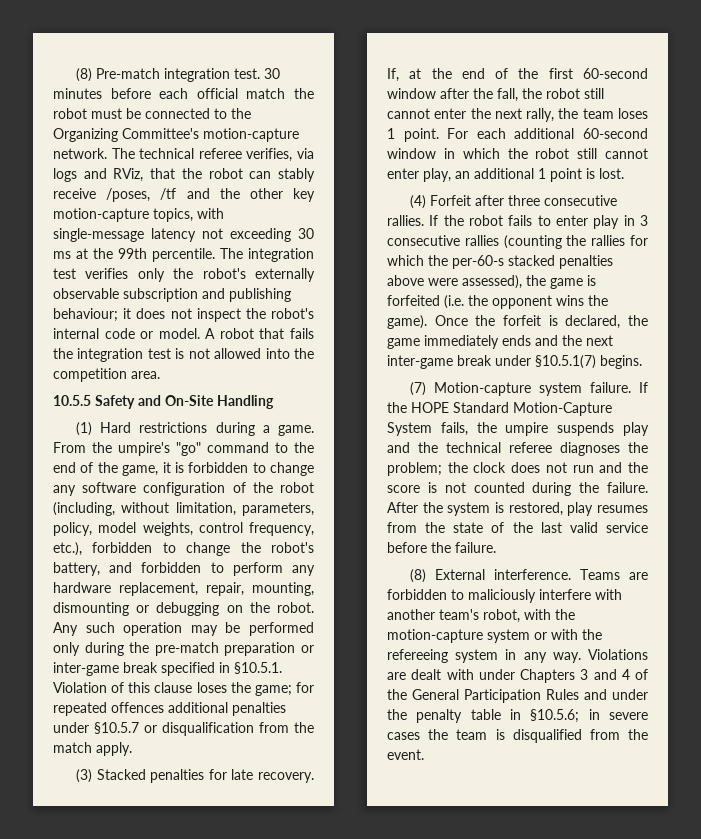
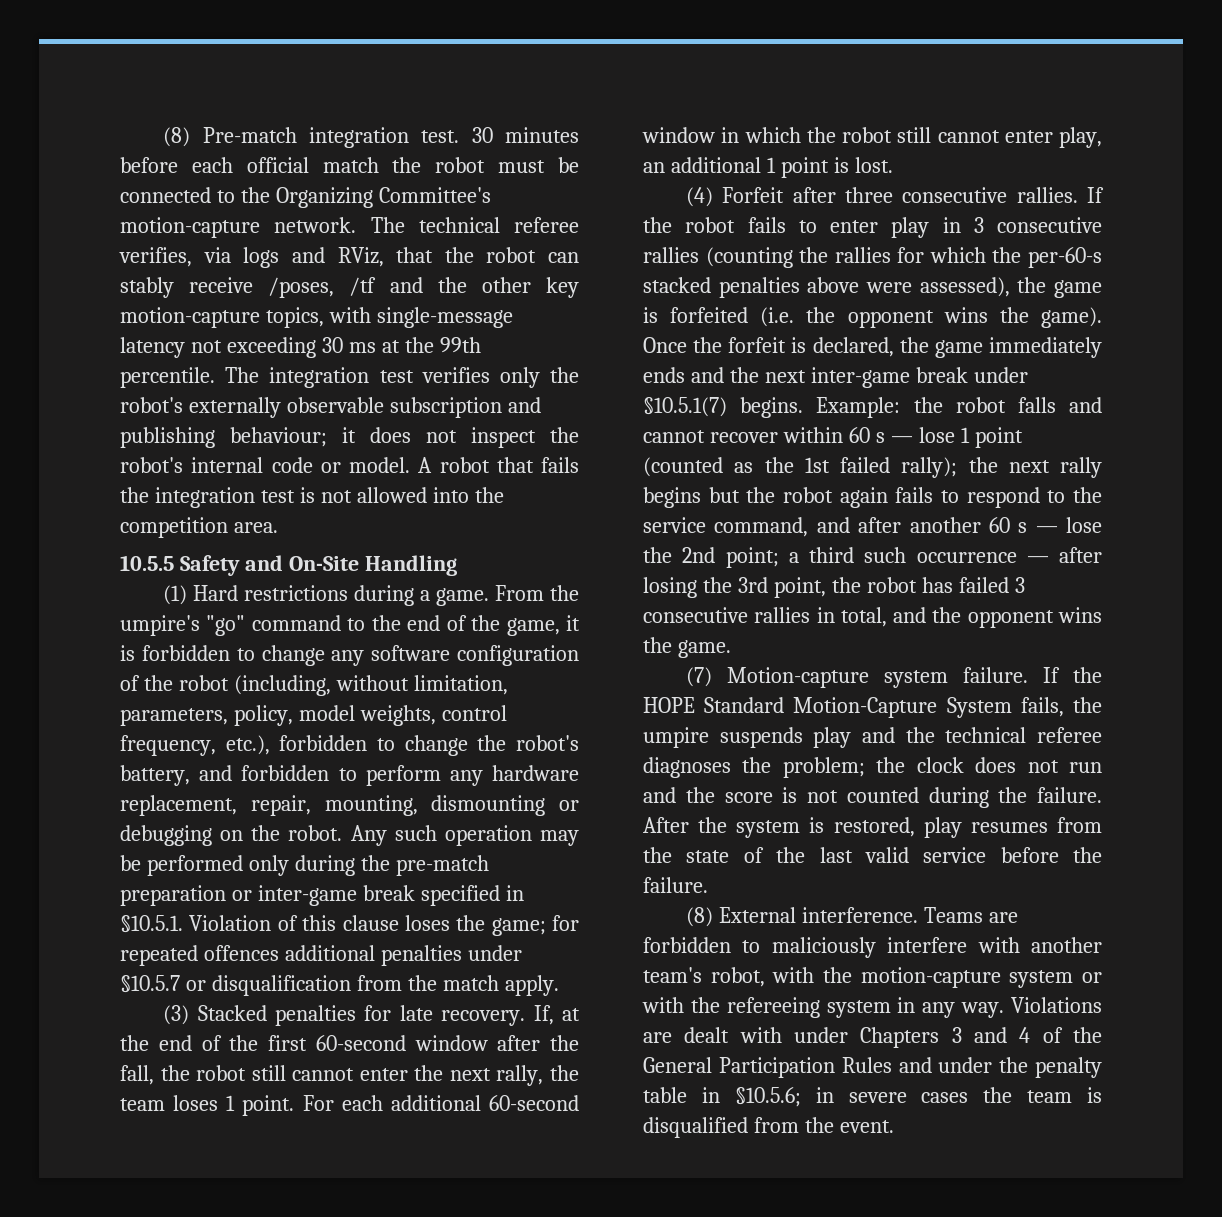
+ Example: the robot falls and cannot recover within 60 s — lose 1 point (counted as the 1st failed rally); the next rally begins but the robot again fails to respond to the service command, and after another 60 s — lose the 2nd point; a third such occurrence — after losing the 3rd point, the robot has failed 3 consecutive rallies in total, and the opponent wins the game.

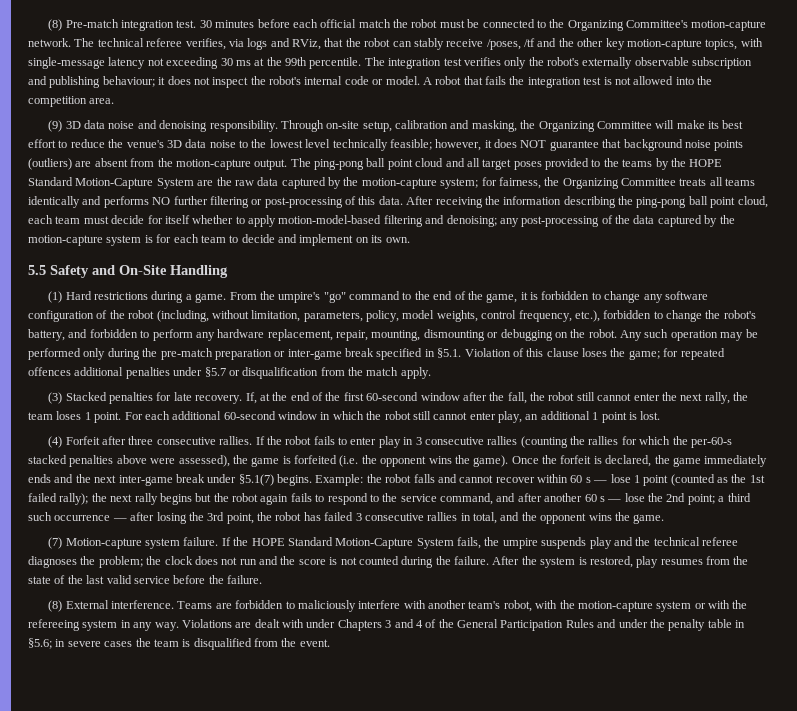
- 10.5.5 Safety and On-Site Handling
+ (9) 3D data noise and denoising responsibility. Through on-site setup, calibration and masking, the Organizing Committee will make its best effort to reduce the venue's 3D data noise to the lowest level technically feasible; however, it does NOT guarantee that background noise points (outliers) are absent from the motion-capture output. The ping-pong ball point cloud and all target poses provided to the teams by the HOPE Standard Motion-Capture System are the raw data captured by the motion-capture system; for fairness, the Organizing Committee treats all teams identically and performs NO further filtering or post-processing of this data. After receiving the information describing the ping-pong ball point cloud, each team must decide for itself whether to apply motion-model-based filtering and denoising; any post-processing of the data captured by the motion-capture system is for each team to decide and implement on its own.
+ 5.5 Safety and On-Site Handling
- Any such operation may be performed only during the pre-match preparation or inter-game break specified in §10.5.1. Violation of this clause loses the game; for repeated offences additional penalties under §10.5.7 or disqualification from the match apply.
+ Any such operation may be performed only during the pre-match preparation or inter-game break specified in §5.1. Violation of this clause loses the game; for repeated offences additional penalties under §5.7 or disqualification from the match apply.
- Once the forfeit is declared, the game immediately ends and the next inter-game break under §10.5.1(7) begins.
+ Once the forfeit is declared, the game immediately ends and the next inter-game break under §5.1(7) begins.
- Violations are dealt with under Chapters 3 and 4 of the General Participation Rules and under the penalty table in §10.5.6; in severe cases the team is disqualified from the event.
+ Violations are dealt with under Chapters 3 and 4 of the General Participation Rules and under the penalty table in §5.6; in severe cases the team is disqualified from the event.

